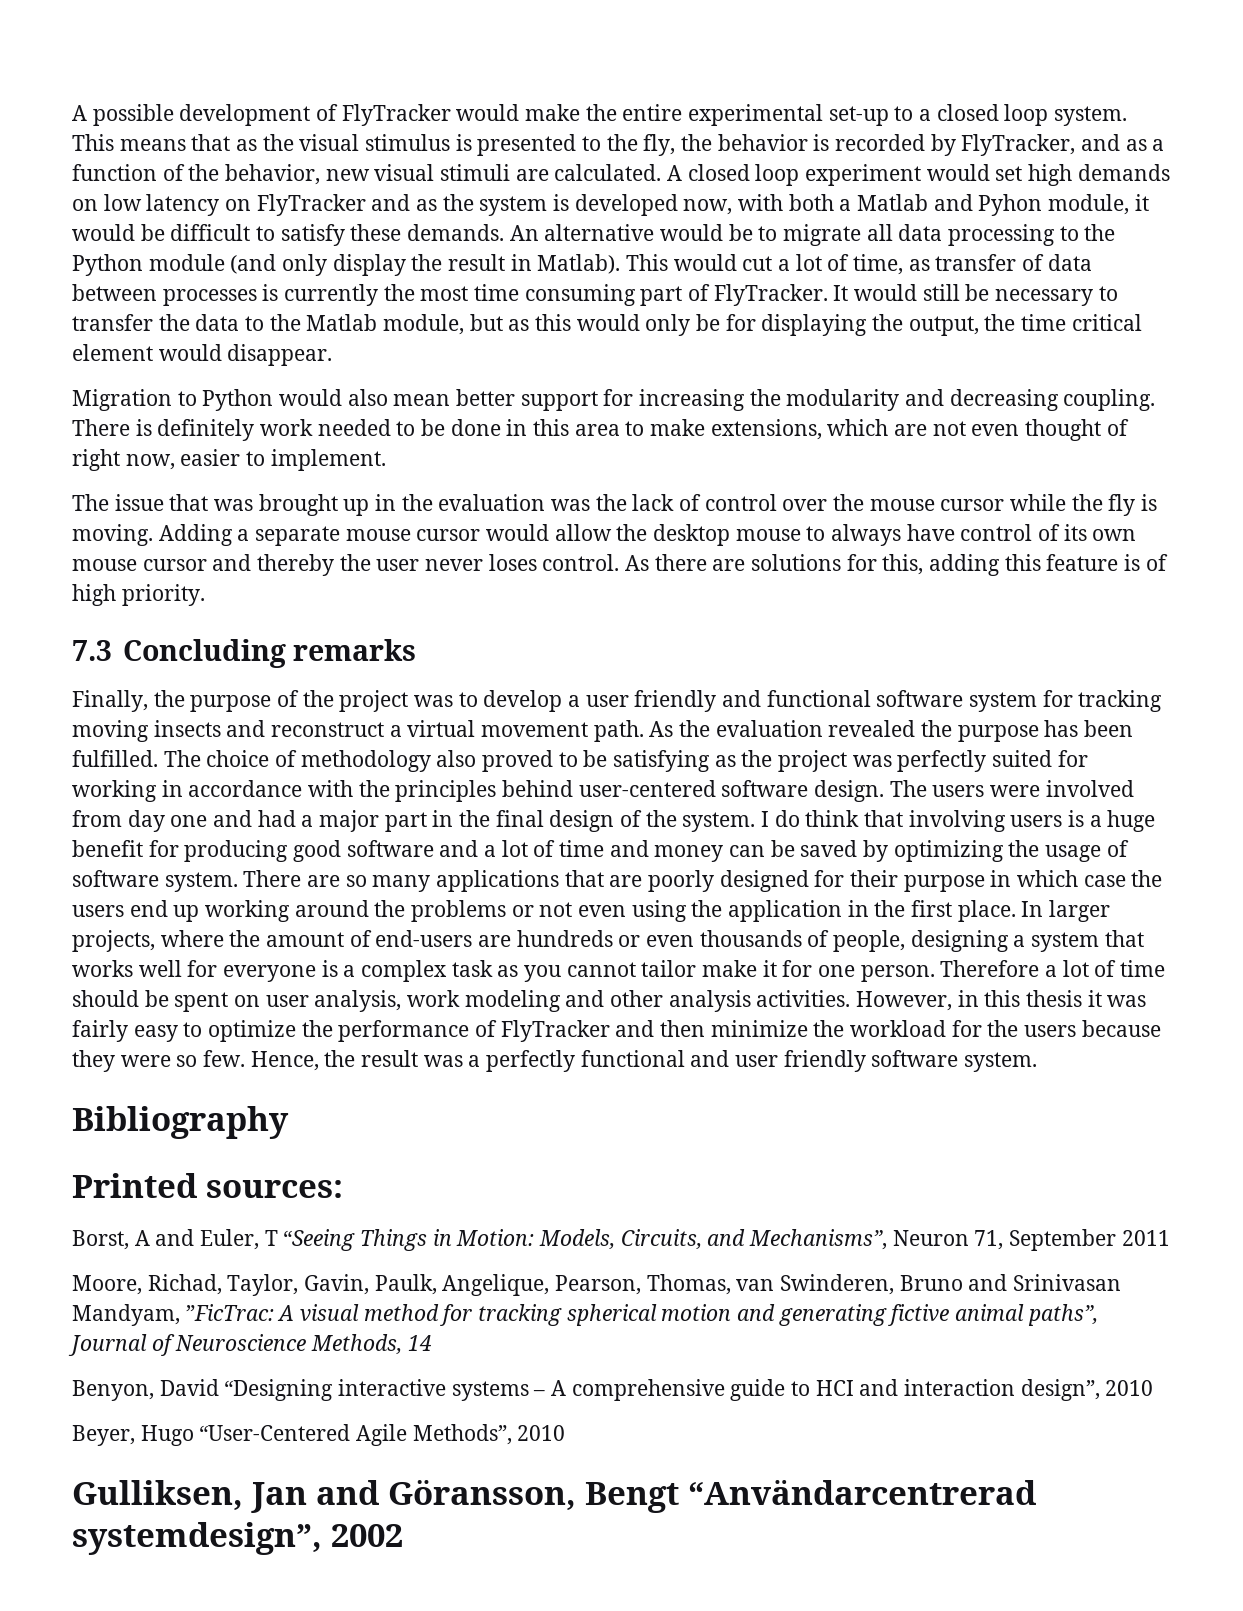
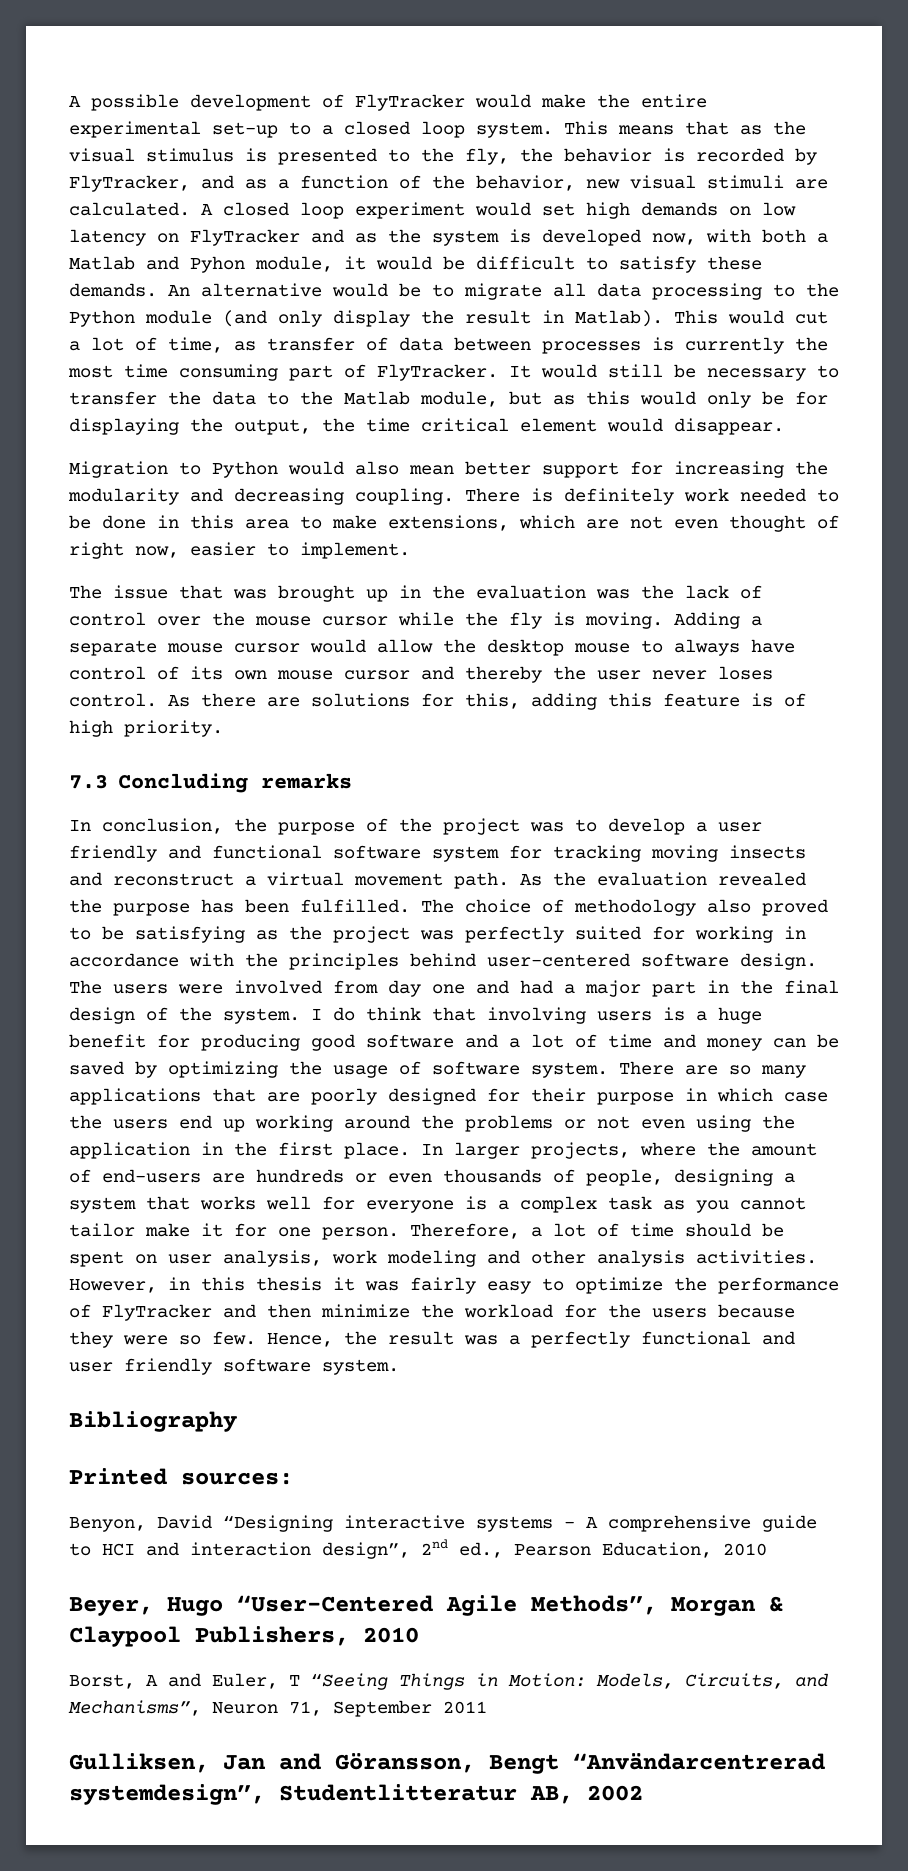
- Finally, the purpose of the project was to develop a user friendly and functional software system for tracking moving insects and reconstruct a virtual movement path.
+ In conclusion, the purpose of the project was to develop a user friendly and functional software system for tracking moving insects and reconstruct a virtual movement path.
- Therefore a lot of time should be spent on user analysis, work modeling and other analysis activities.
+ Therefore, a lot of time should be spent on user analysis, work modeling and other analysis activities.
+ Benyon, David “Designing interactive systems – A comprehensive guide to HCI and interaction design”, 2nd ed., Pearson Education, 2010
+ Beyer, Hugo “User-Centered Agile Methods”, Morgan & Claypool Publishers, 2010
- Moore, Richad, Taylor, Gavin, Paulk, Angelique, Pearson, Thomas, van Swinderen, Bruno and Srinivasan Mandyam, ”FicTrac: A visual method for tracking spherical motion and generating fictive animal paths”, Journal of Neuroscience Methods, 14
- Benyon, David “Designing interactive systems – A comprehensive guide to HCI and interaction design”, 2010
- Beyer, Hugo “User-Centered Agile Methods”, 2010
- Gulliksen, Jan and Göransson, Bengt “Användarcentrerad systemdesign”, 2002
+ Gulliksen, Jan and Göransson, Bengt “Användarcentrerad systemdesign”, Studentlitteratur AB, 2002

